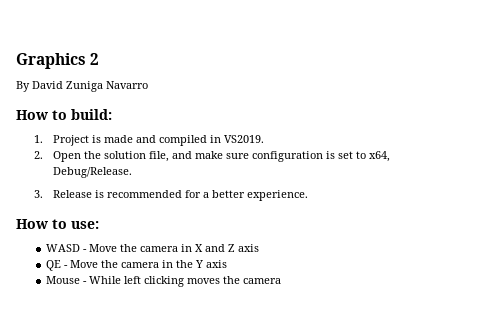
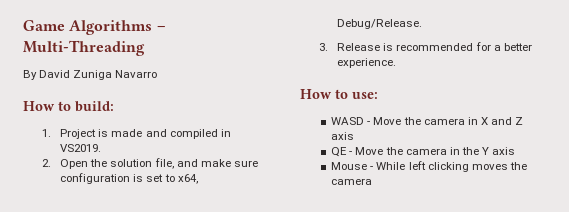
- Graphics 2
+ Game Algorithms – Multi-Threading

